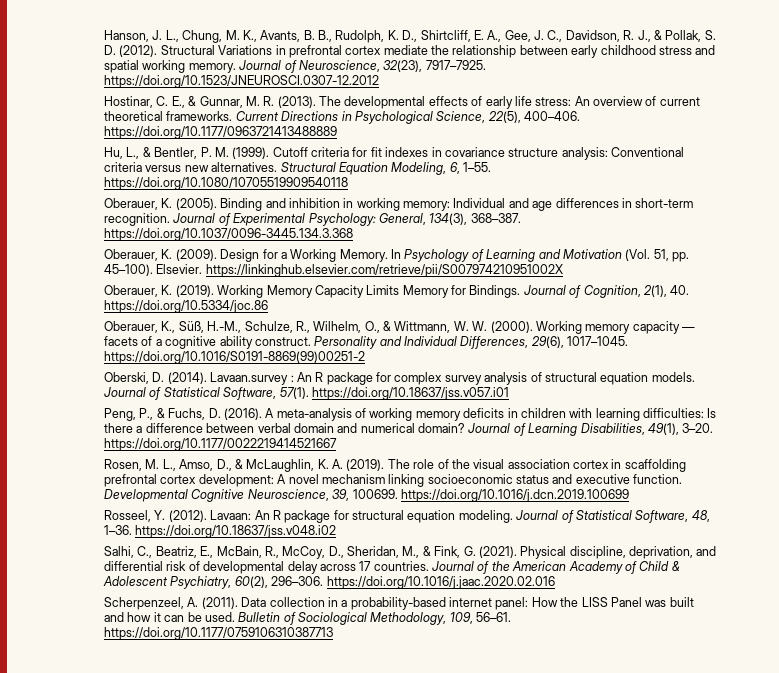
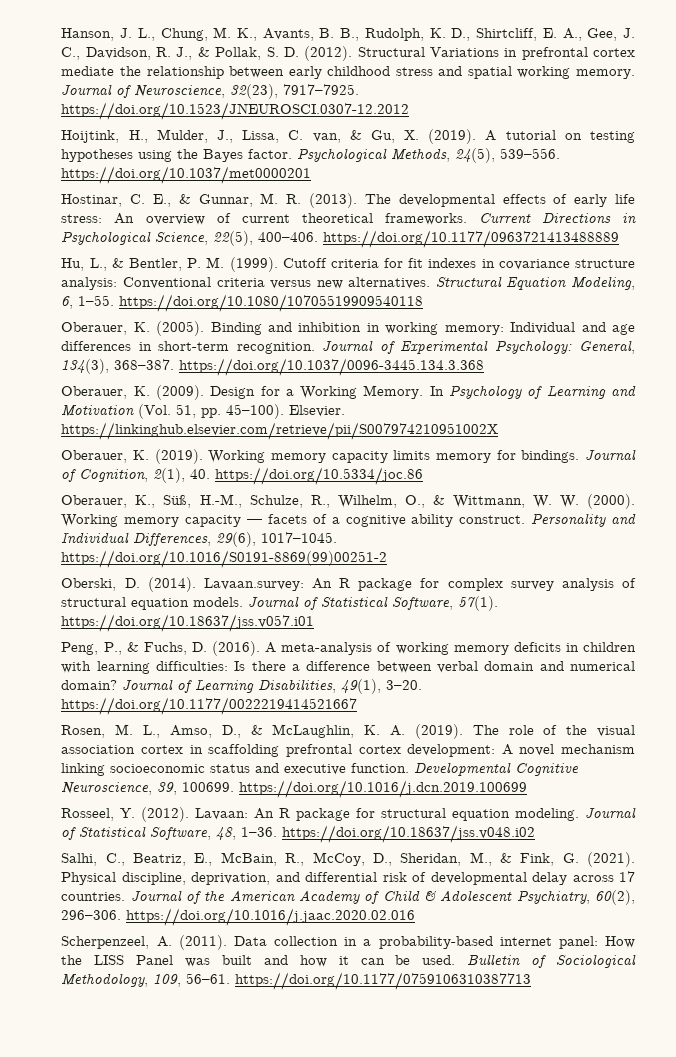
+ Hoijtink, H., Mulder, J., Lissa, C. van, & Gu, X. (2019). A tutorial on testing hypotheses using the Bayes factor. Psychological Methods, 24(5), 539–556. https://doi.org/10.1037/met0000201
- Working Memory Capacity Limits Memory for Bindings.
+ Working memory capacity limits memory for bindings.
- Lavaan.survey : An R package for complex survey analysis of structural equation models.
+ Lavaan.survey: An R package for complex survey analysis of structural equation models.

